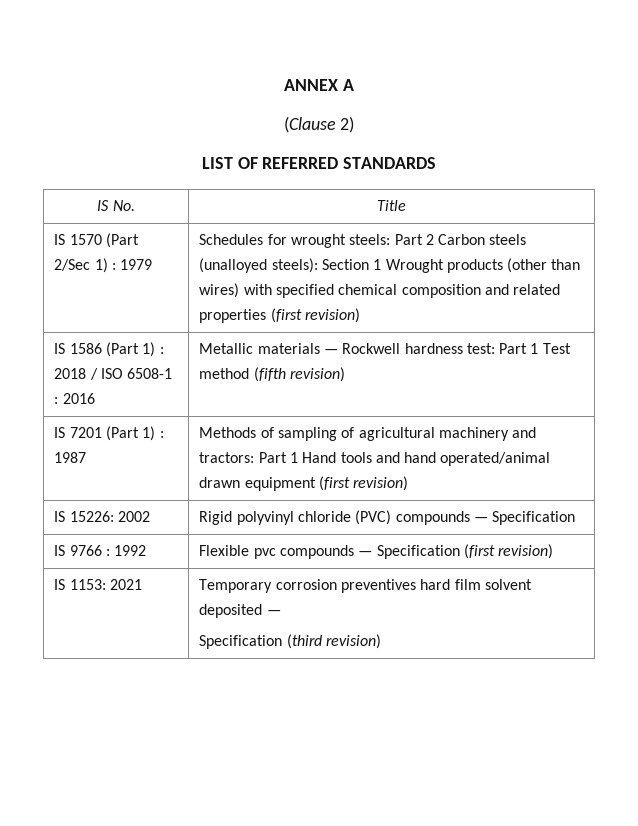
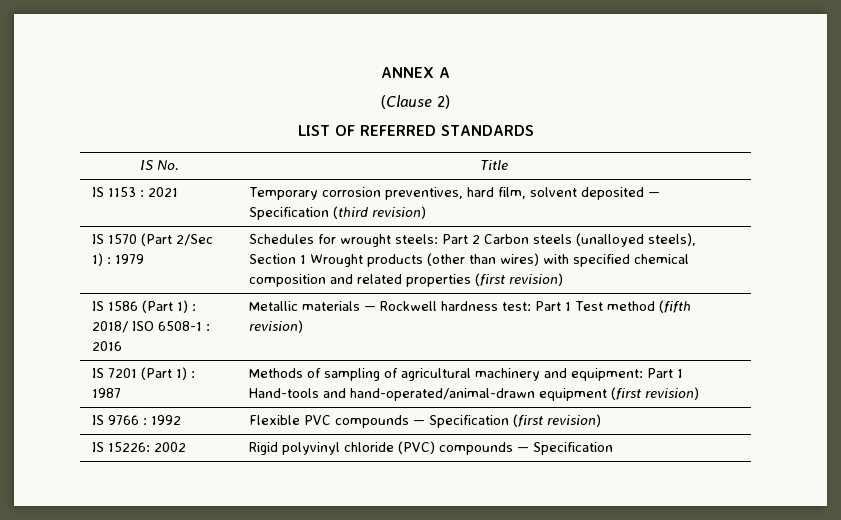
+ IS 1153 : 2021 | Temporary corrosion preventives, hard film, solvent deposited — Specification (third revision)
- IS 1570 (Part 2/Sec 1) : 1979 | Schedules for wrought steels: Part 2 Carbon steels (unalloyed steels): Section 1 Wrought products (other than wires) with specified chemical composition and related properties (first revision)
+ IS 1570 (Part 2/Sec 1) : 1979 | Schedules for wrought steels: Part 2 Carbon steels (unalloyed steels), Section 1 Wrought products (other than wires) with specified chemical composition and related properties (first revision)
- IS 1586 (Part 1) : 2018 / ISO 6508-1 : 2016 | Metallic materials — Rockwell hardness test: Part 1 Test method (fifth revision)
+ IS 1586 (Part 1) : 2018/ ISO 6508-1 : 2016 | Metallic materials — Rockwell hardness test: Part 1 Test method (fifth revision)
- IS 7201 (Part 1) : 1987 | Methods of sampling of agricultural machinery and tractors: Part 1 Hand tools and hand operated/animal drawn equipment (first revision)
+ IS 7201 (Part 1) : 1987 | Methods of sampling of agricultural machinery and equipment: Part 1 Hand-tools and hand-operated/animal-drawn equipment (first revision)
+ IS 9766 : 1992 | Flexible PVC compounds — Specification (first revision)
- IS 9766 : 1992 | Flexible pvc compounds — Specification (first revision)
- IS 1153: 2021 | Temporary corrosion preventives hard film solvent deposited —
- Specification (third revision)

